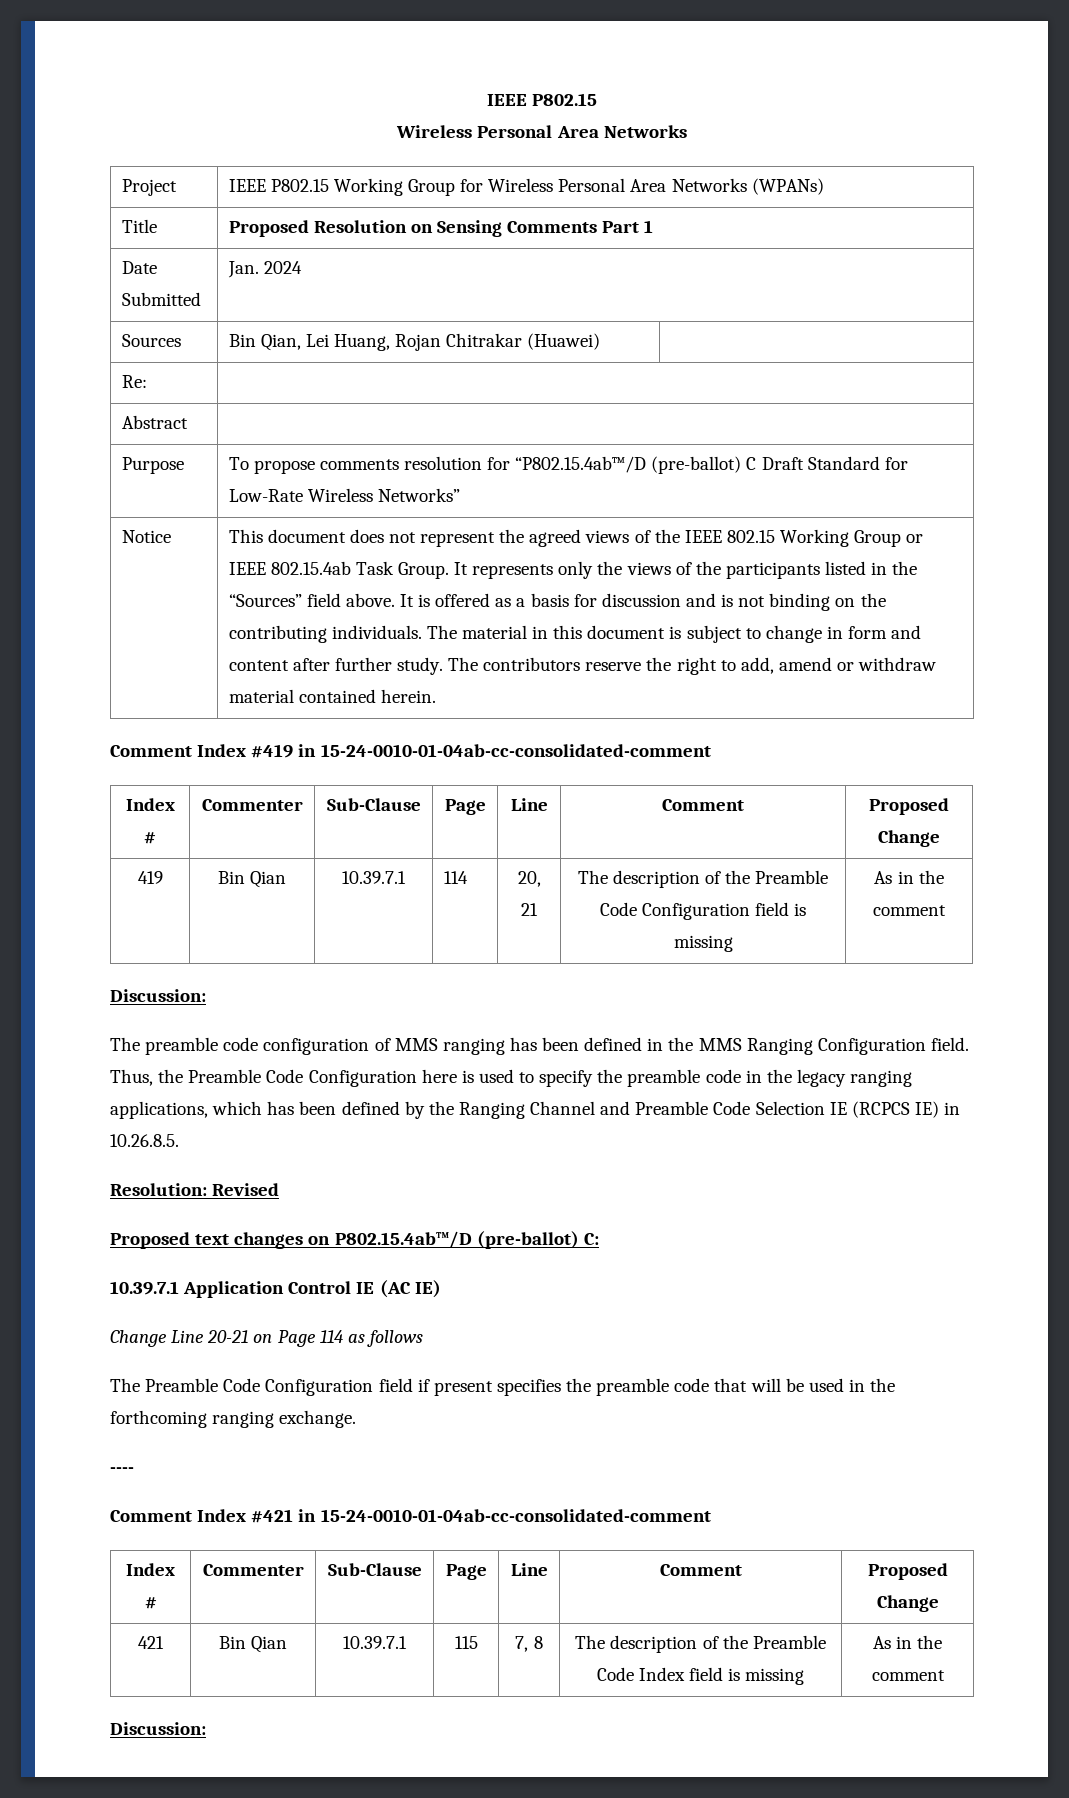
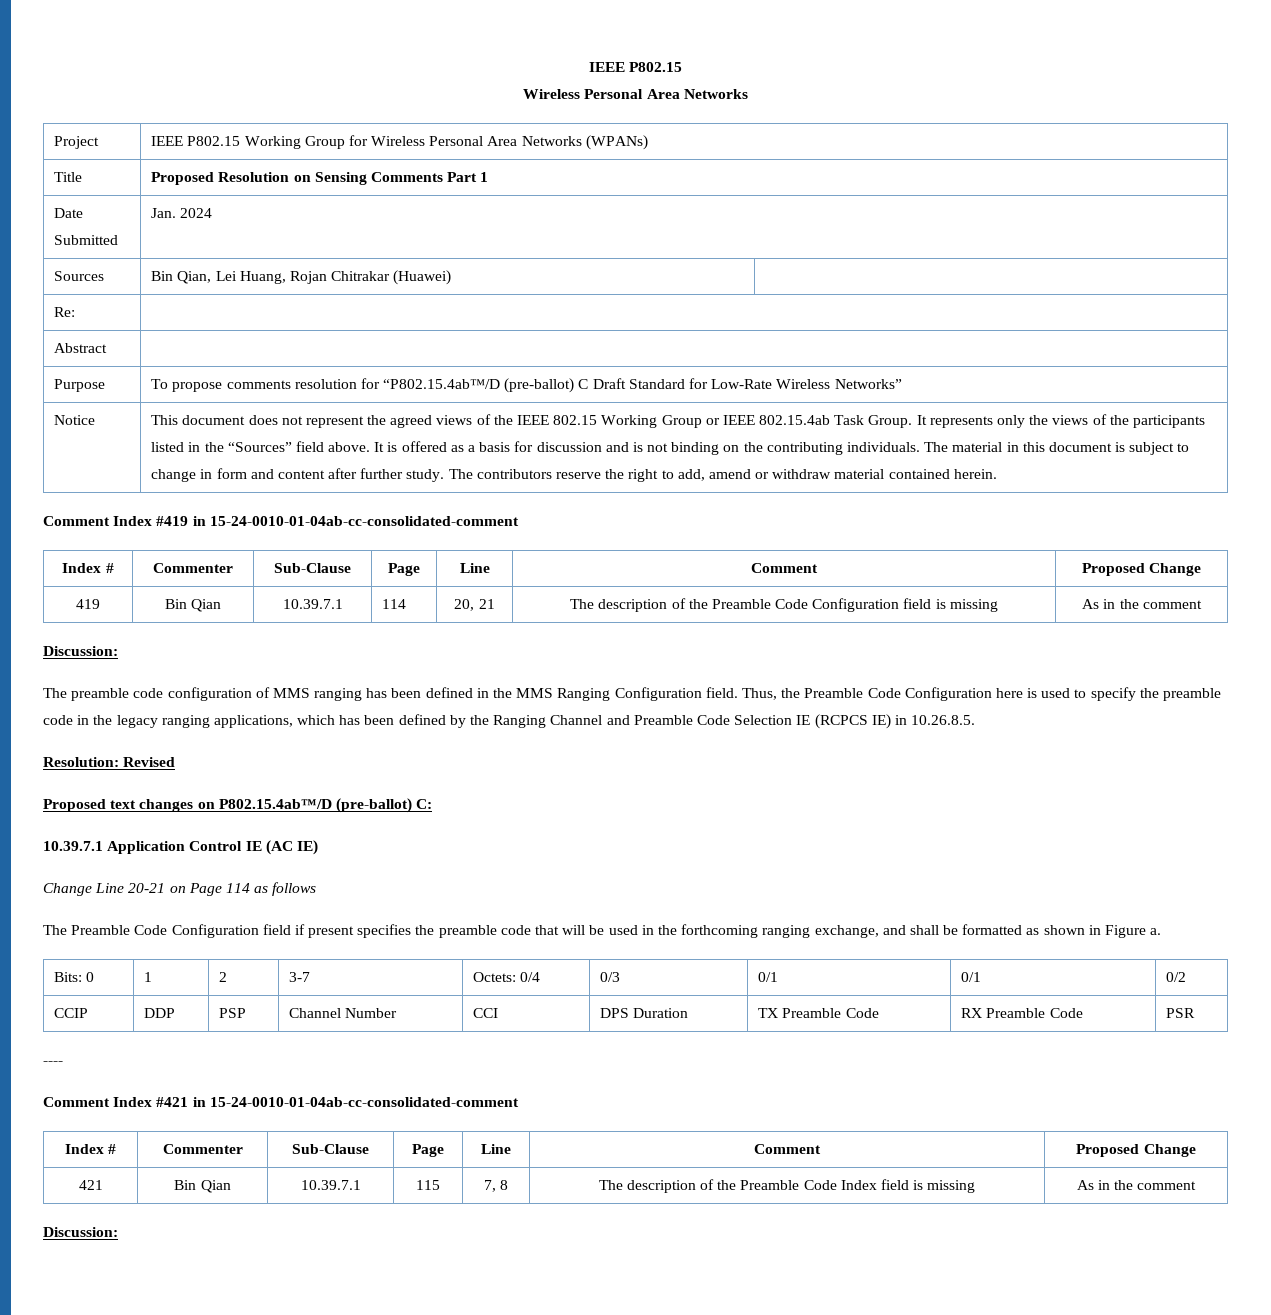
- The Preamble Code Configuration field if present specifies the preamble code that will be used in the forthcoming ranging exchange.
+ The Preamble Code Configuration field if present specifies the preamble code that will be used in the forthcoming ranging exchange, and shall be formatted as shown in Figure a.
+ Bits: 0 | 1 | 2 | 3-7 | Octets: 0/4 | 0/3 | 0/1 | 0/1 | 0/2
+ CCIP | DDP | PSP | Channel Number | CCI | DPS Duration | TX Preamble Code | RX Preamble Code | PSR

